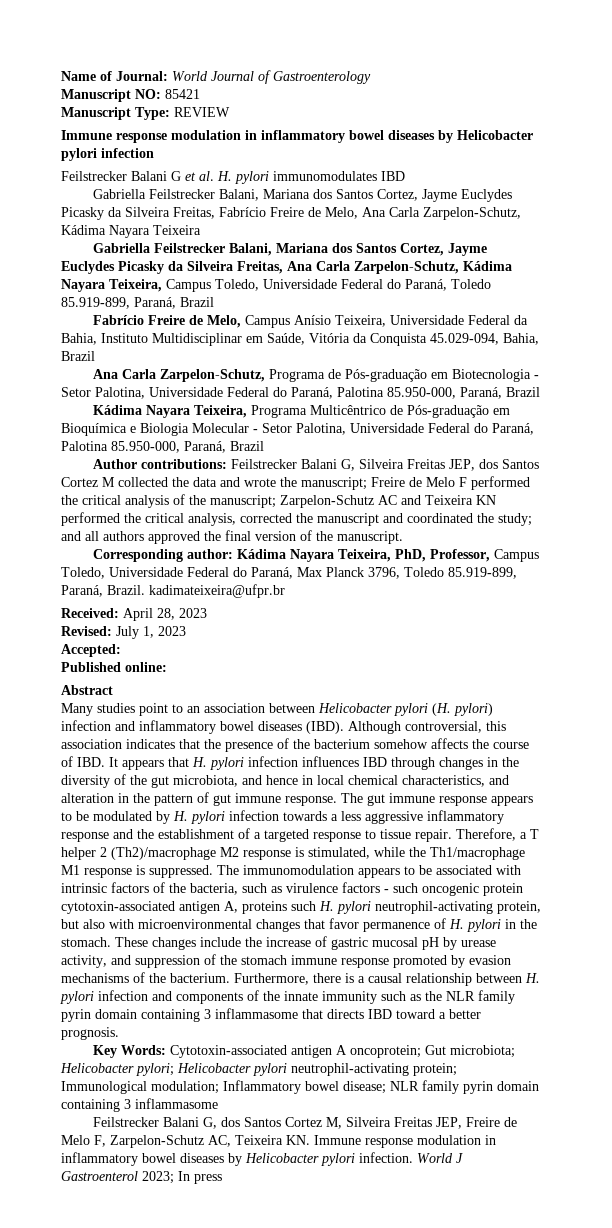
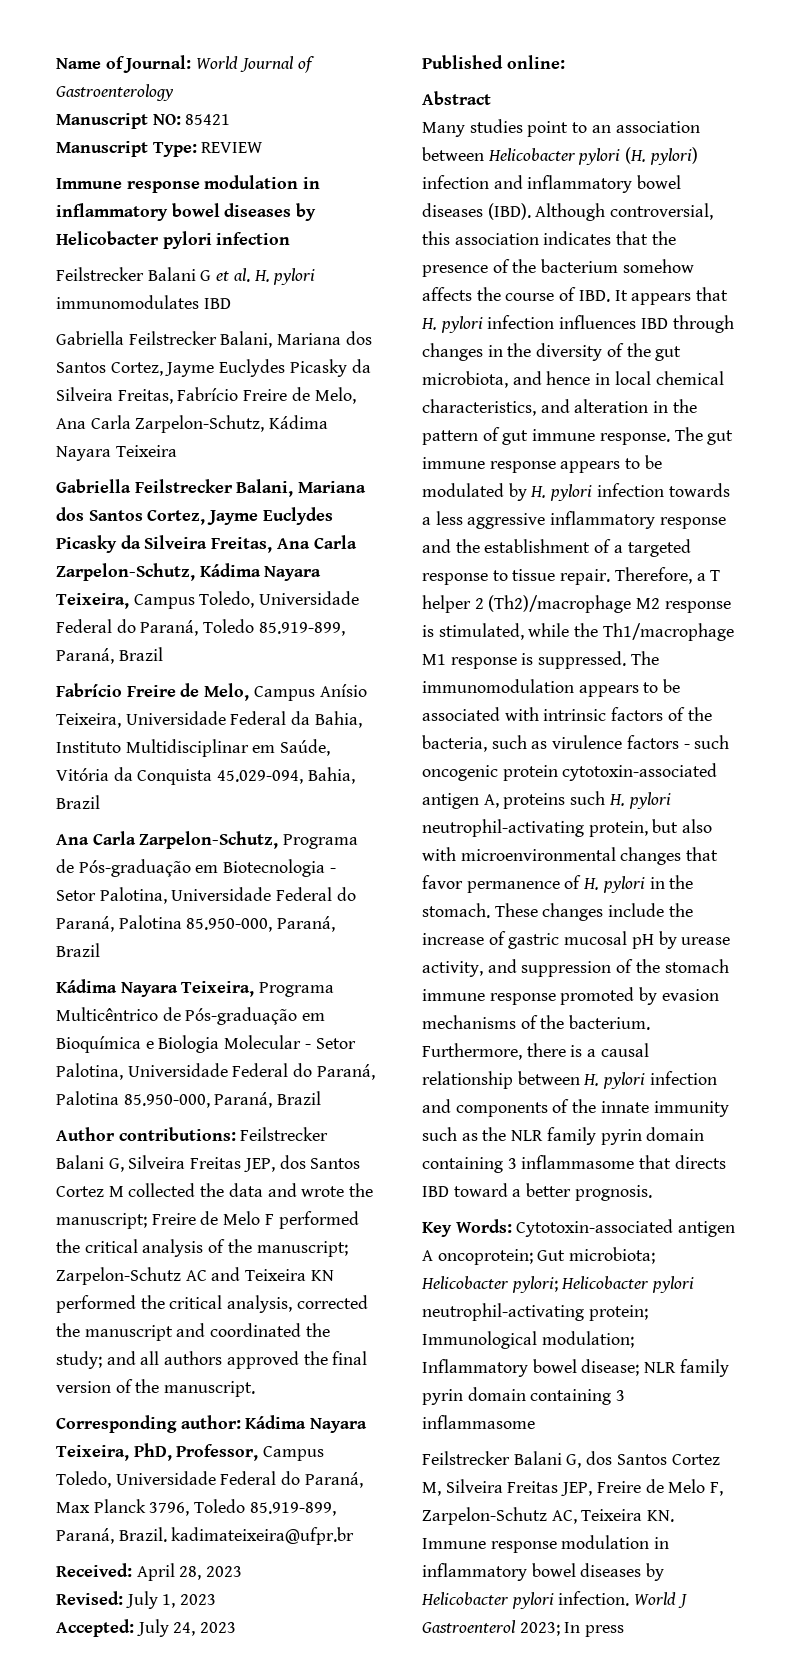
- Accepted:
+ Accepted: July 24, 2023

